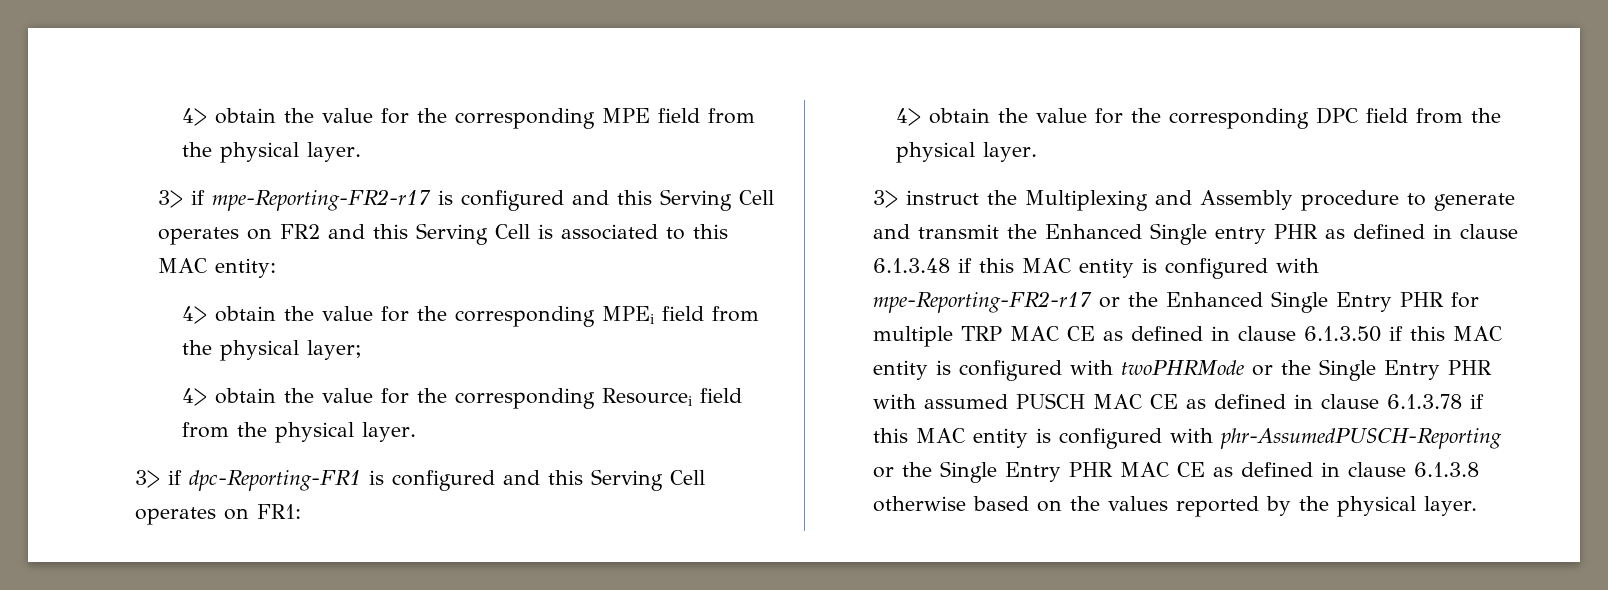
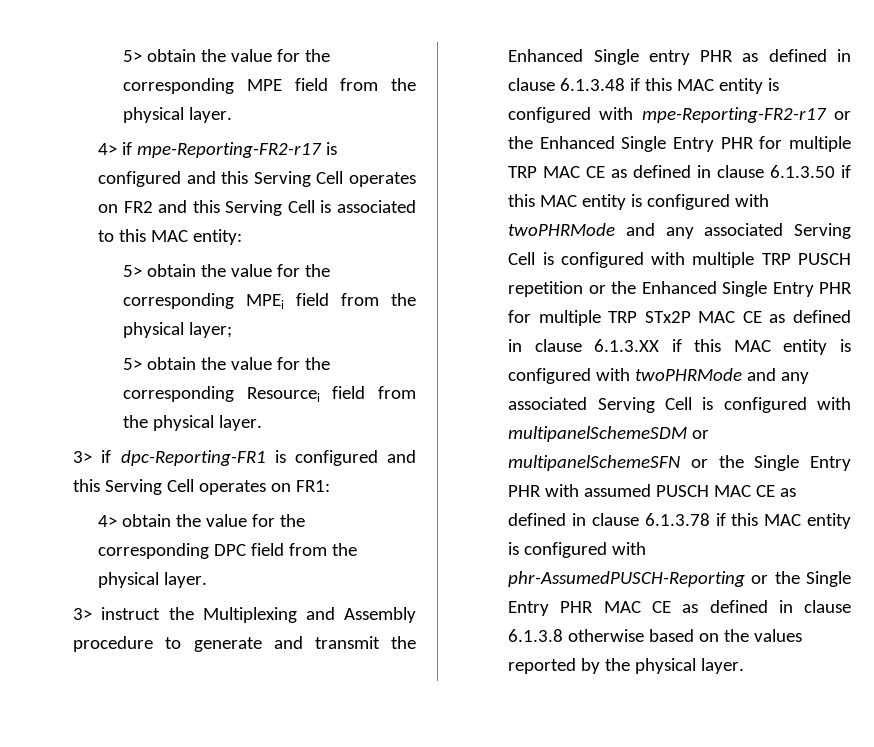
- 4> obtain the value for the corresponding MPE field from the physical layer.
+ 5> obtain the value for the corresponding MPE field from the physical layer.
- 3> if mpe-Reporting-FR2-r17 is configured and this Serving Cell operates on FR2 and this Serving Cell is associated to this MAC entity:
+ 4> if mpe-Reporting-FR2-r17 is configured and this Serving Cell operates on FR2 and this Serving Cell is associated to this MAC entity:
- 4> obtain the value for the corresponding MPEi field from the physical layer;
+ 5> obtain the value for the corresponding MPEi field from the physical layer;
- 4> obtain the value for the corresponding Resourcei field from the physical layer.
+ 5> obtain the value for the corresponding Resourcei field from the physical layer.
- 3> instruct the Multiplexing and Assembly procedure to generate and transmit the Enhanced Single entry PHR as defined in clause 6.1.3.48 if this MAC entity is configured with mpe-Reporting-FR2-r17 or the Enhanced Single Entry PHR for multiple TRP MAC CE as defined in clause 6.1.3.50 if this MAC entity is configured with twoPHRMode or the Single Entry PHR with assumed PUSCH MAC CE as defined in clause 6.1.3.78 if this MAC entity is configured with phr-AssumedPUSCH-Reporting or the Single Entry PHR MAC CE as defined in clause 6.1.3.8 otherwise based on the values reported by the physical layer.
+ 3> instruct the Multiplexing and Assembly procedure to generate and transmit the Enhanced Single entry PHR as defined in clause 6.1.3.48 if this MAC entity is configured with mpe-Reporting-FR2-r17 or the Enhanced Single Entry PHR for multiple TRP MAC CE as defined in clause 6.1.3.50 if this MAC entity is configured with twoPHRMode and any associated Serving Cell is configured with multiple TRP PUSCH repetition or the Enhanced Single Entry PHR for multiple TRP STx2P MAC CE as defined in clause 6.1.3.XX if this MAC entity is configured with twoPHRMode and any associated Serving Cell is configured with multipanelSchemeSDM or multipanelSchemeSFN or the Single Entry PHR with assumed PUSCH MAC CE as defined in clause 6.1.3.78 if this MAC entity is configured with phr-AssumedPUSCH-Reporting or the Single Entry PHR MAC CE as defined in clause 6.1.3.8 otherwise based on the values reported by the physical layer.

